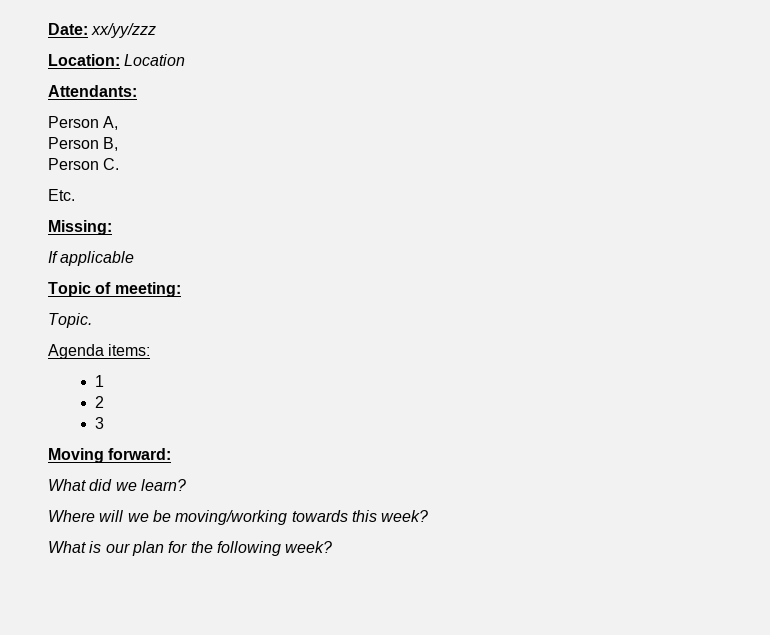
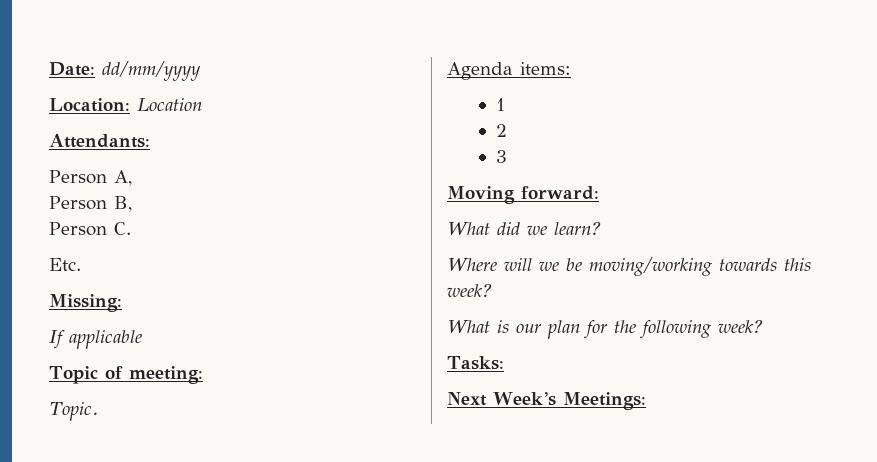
- Date: xx/yy/zzz
+ Date: dd/mm/yyyy
+ Tasks:
+ Next Week’s Meetings:

